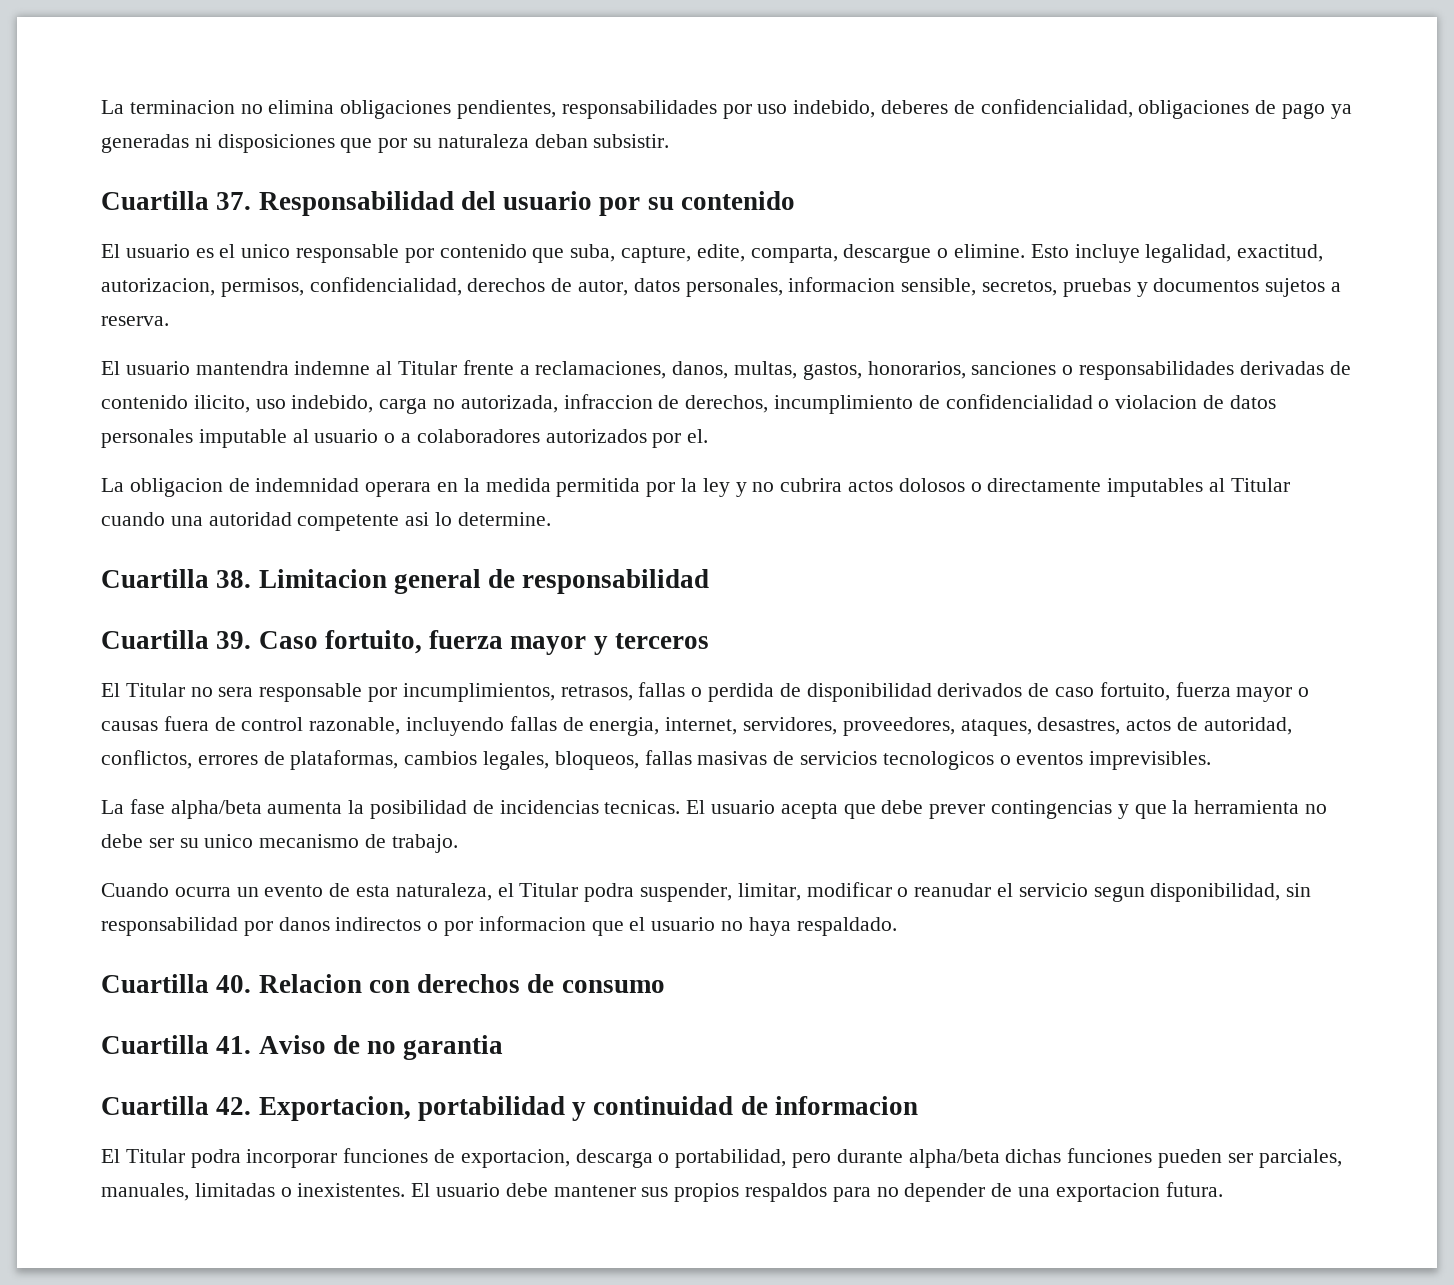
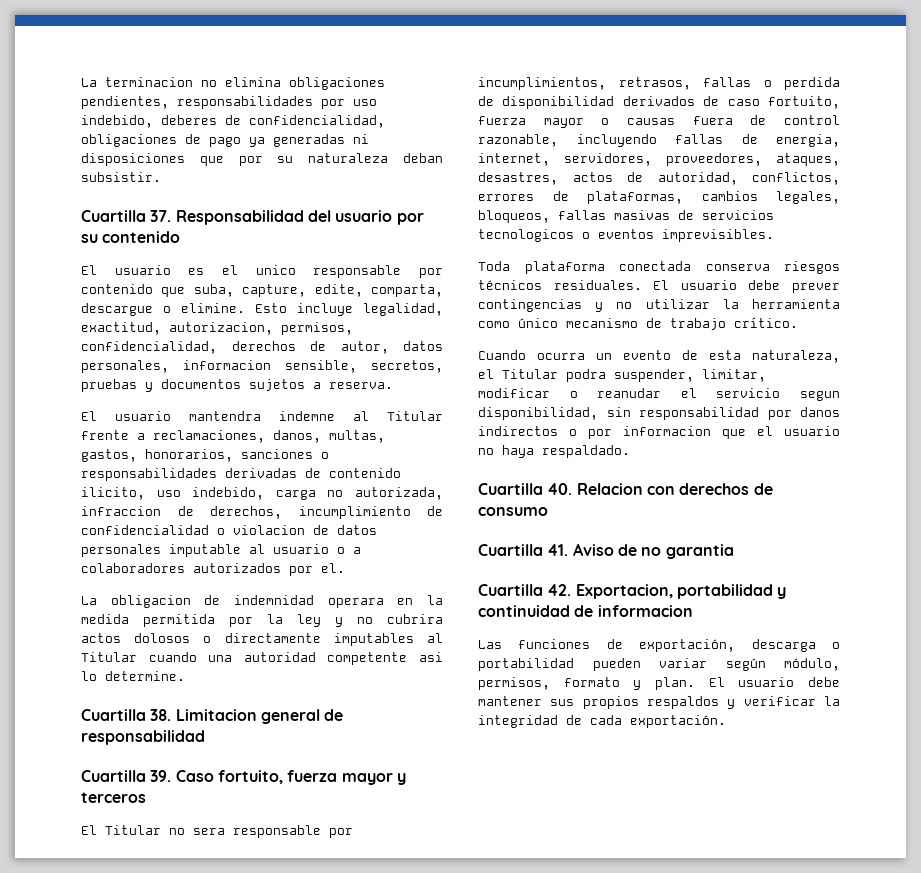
- La fase alpha/beta aumenta la posibilidad de incidencias tecnicas. El usuario acepta que debe prever contingencias y que la herramienta no debe ser su unico mecanismo de trabajo.
+ Toda plataforma conectada conserva riesgos técnicos residuales. El usuario debe prever contingencias y no utilizar la herramienta como único mecanismo de trabajo crítico.
- El Titular podra incorporar funciones de exportacion, descarga o portabilidad, pero durante alpha/beta dichas funciones pueden ser parciales, manuales, limitadas o inexistentes.
+ Las funciones de exportación, descarga o portabilidad pueden variar según módulo, permisos, formato y plan.
- El usuario debe mantener sus propios respaldos para no depender de una exportacion futura.
+ El usuario debe mantener sus propios respaldos y verificar la integridad de cada exportación.

